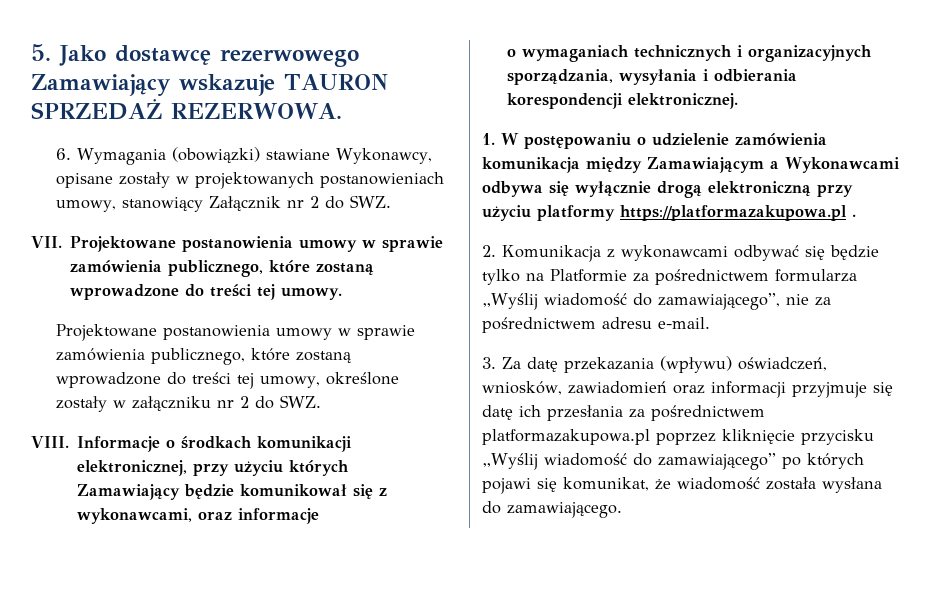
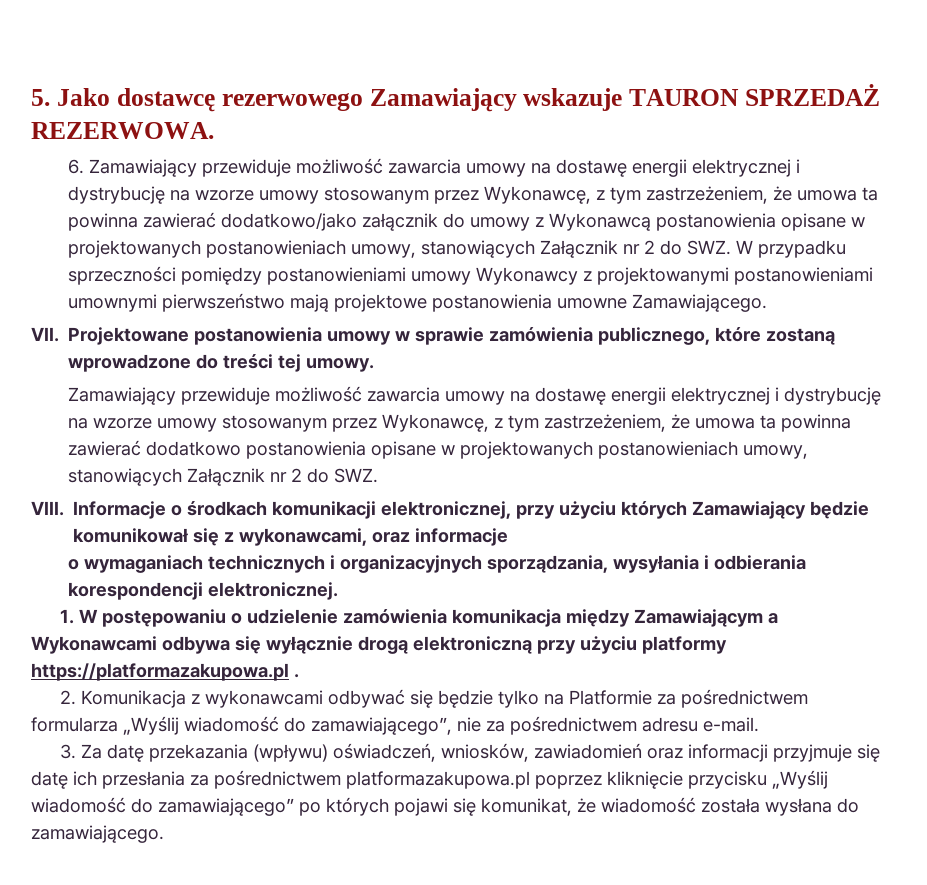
- 6. Wymagania (obowiązki) stawiane Wykonawcy, opisane zostały w projektowanych postanowieniach umowy, stanowiący Załącznik nr 2 do SWZ.
+ 6. Zamawiający przewiduje możliwość zawarcia umowy na dostawę energii elektrycznej i dystrybucję na wzorze umowy stosowanym przez Wykonawcę, z tym zastrzeżeniem, że umowa ta powinna zawierać dodatkowo/jako załącznik do umowy z Wykonawcą postanowienia opisane w projektowanych postanowieniach umowy, stanowiących Załącznik nr 2 do SWZ. W przypadku sprzeczności pomiędzy postanowieniami umowy Wykonawcy z projektowanymi postanowieniami umownymi pierwszeństwo mają projektowe postanowienia umowne Zamawiającego.
- Projektowane postanowienia umowy w sprawie zamówienia publicznego, które zostaną wprowadzone do treści tej umowy, określone zostały w załączniku nr 2 do SWZ.
+ Zamawiający przewiduje możliwość zawarcia umowy na dostawę energii elektrycznej i dystrybucję na wzorze umowy stosowanym przez Wykonawcę, z tym zastrzeżeniem, że umowa ta powinna zawierać dodatkowo postanowienia opisane w projektowanych postanowieniach umowy, stanowiących Załącznik nr 2 do SWZ.

